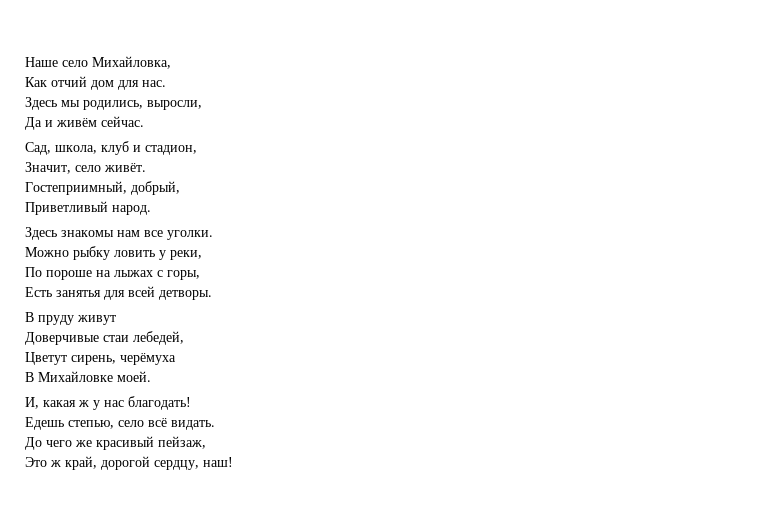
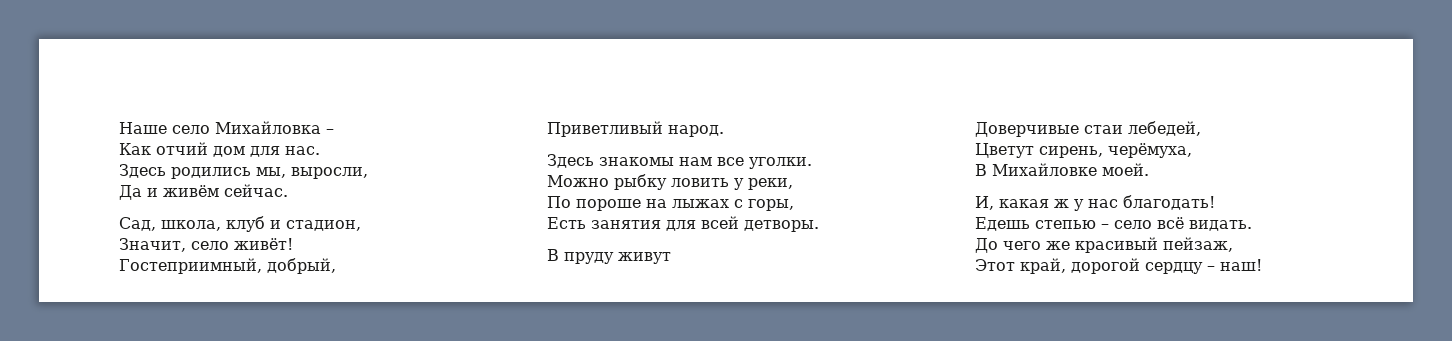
- Наше село Михайловка,
+ Наше село Михайловка –
- Здесь мы родились, выросли,
+ Здесь родились мы, выросли,
- Значит, село живёт.
+ Значит, село живёт!
- Есть занятья для всей детворы.
+ Есть занятия для всей детворы.
- Цветут сирень, черёмуха
+ Цветут сирень, черёмуха,
- Едешь степью, село всё видать.
+ Едешь степью – село всё видать.
- Это ж край, дорогой сердцу, наш!
+ Этот край, дорогой сердцу – наш!

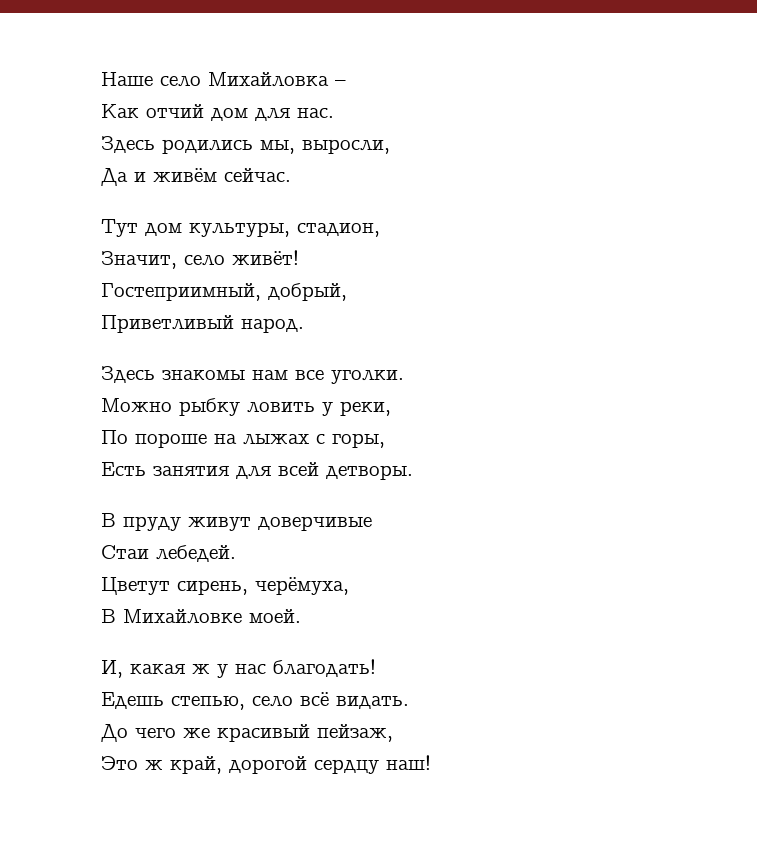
- Сад, школа, клуб и стадион,
+ Тут дом культуры, стадион,
- В пруду живут
- Доверчивые стаи лебедей,
+ В пруду живут доверчивые
+ Стаи лебедей.
- Едешь степью – село всё видать.
+ Едешь степью, село всё видать.
- Этот край, дорогой сердцу – наш!
+ Это ж край, дорогой сердцу наш!

